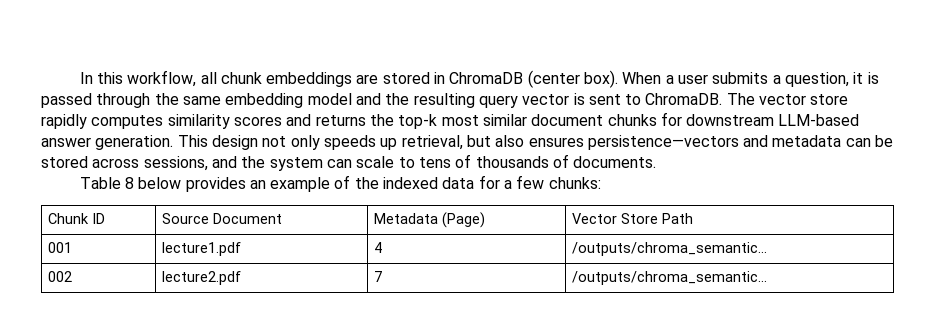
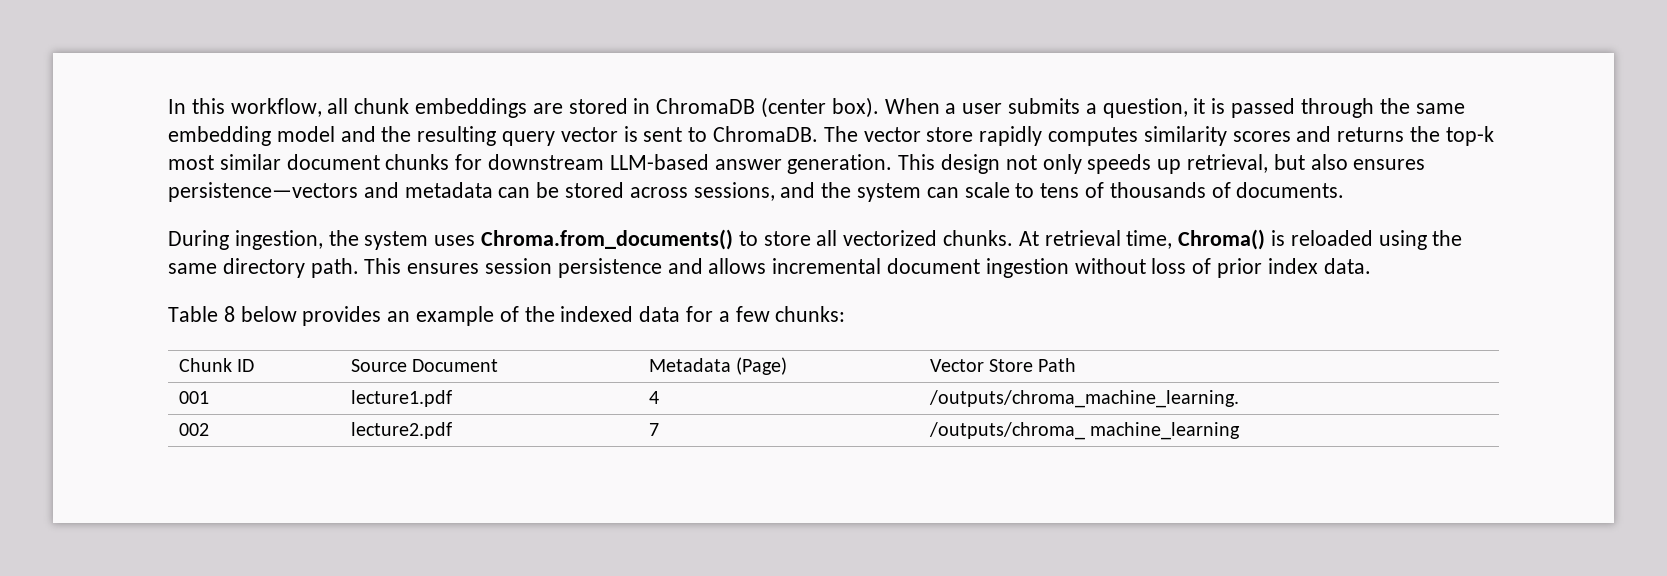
+ During ingestion, the system uses Chroma.from_documents() to store all vectorized chunks. At retrieval time, Chroma() is reloaded using the same directory path. This ensures session persistence and allows incremental document ingestion without loss of prior index data.
- 001 | lecture1.pdf | 4 | /outputs/chroma_semantic...
+ 001 | lecture1.pdf | 4 | /outputs/chroma_machine_learning.
- 002 | lecture2.pdf | 7 | /outputs/chroma_semantic...
+ 002 | lecture2.pdf | 7 | /outputs/chroma_ machine_learning

